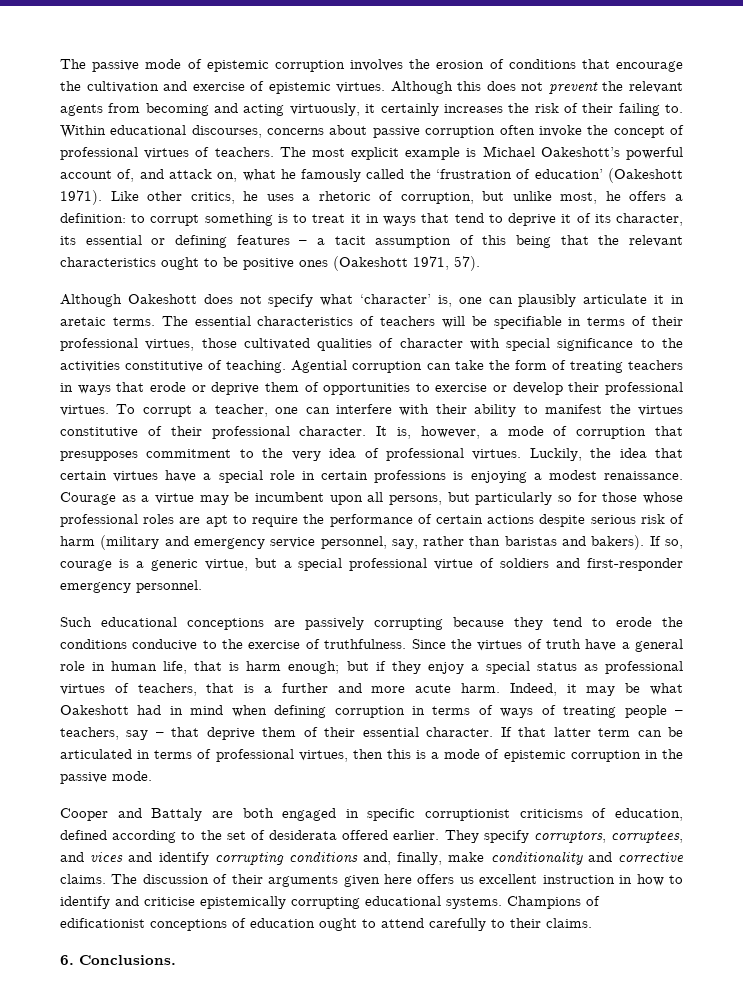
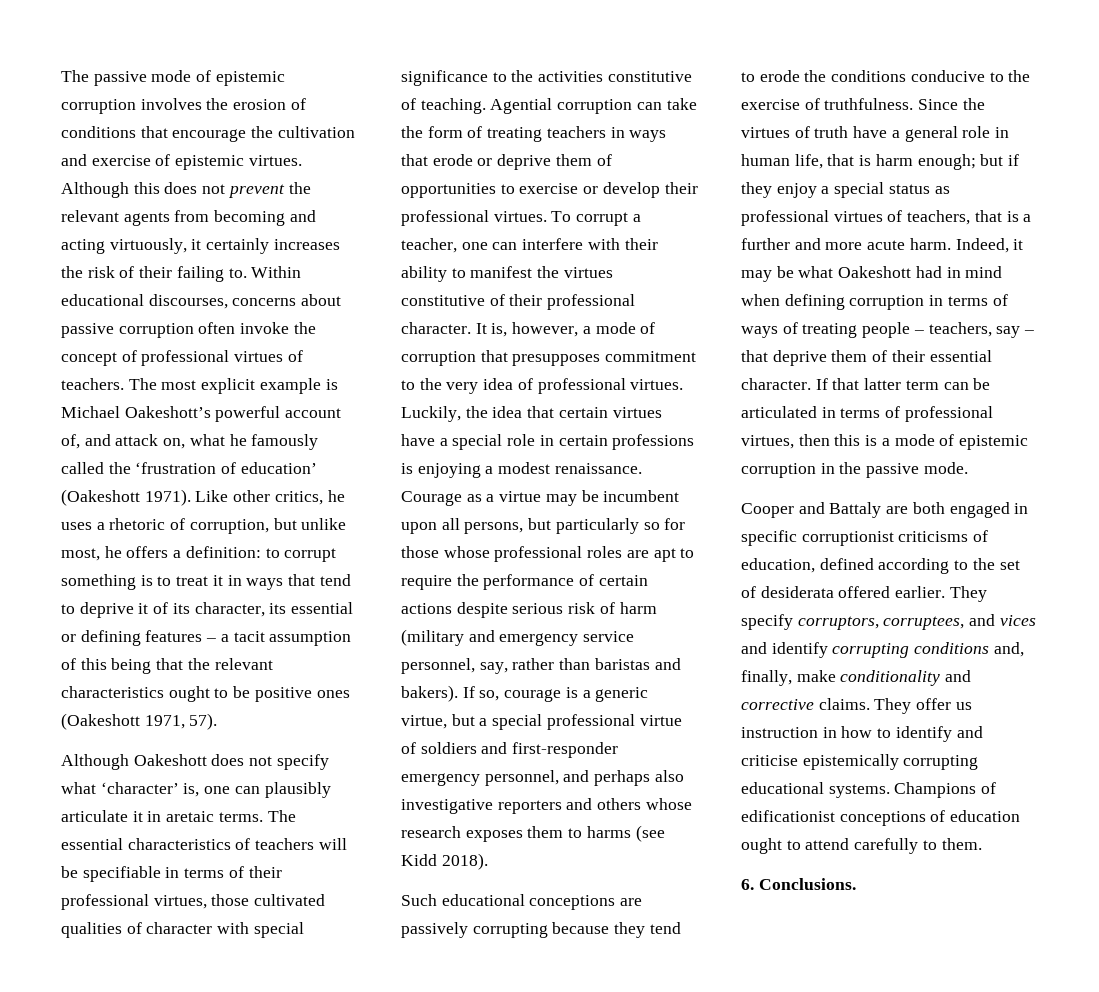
- If so, courage is a generic virtue, but a special professional virtue of soldiers and first-responder emergency personnel.
+ If so, courage is a generic virtue, but a special professional virtue of soldiers and first-responder emergency personnel, and perhaps also investigative reporters and others whose research exposes them to harms (see Kidd 2018).
- The discussion of their arguments given here offers us excellent instruction in how to identify and criticise epistemically corrupting educational systems.
+ They offer us instruction in how to identify and criticise epistemically corrupting educational systems.
- Champions of edificationist conceptions of education ought to attend carefully to their claims.
+ Champions of edificationist conceptions of education ought to attend carefully to them.

